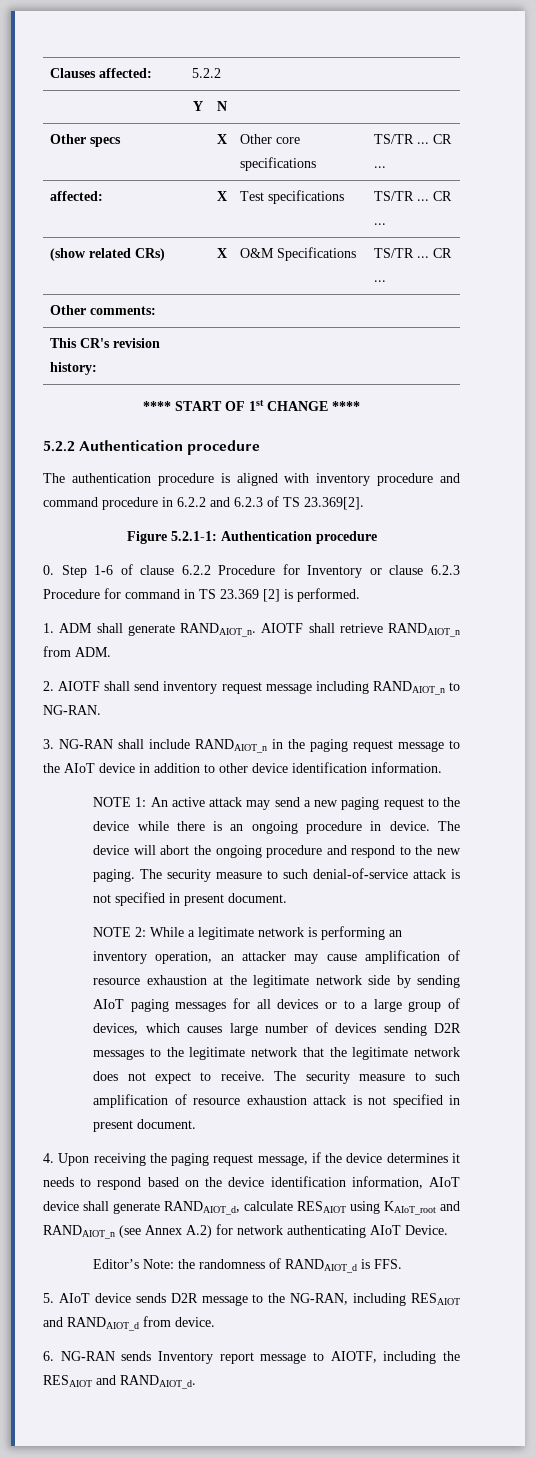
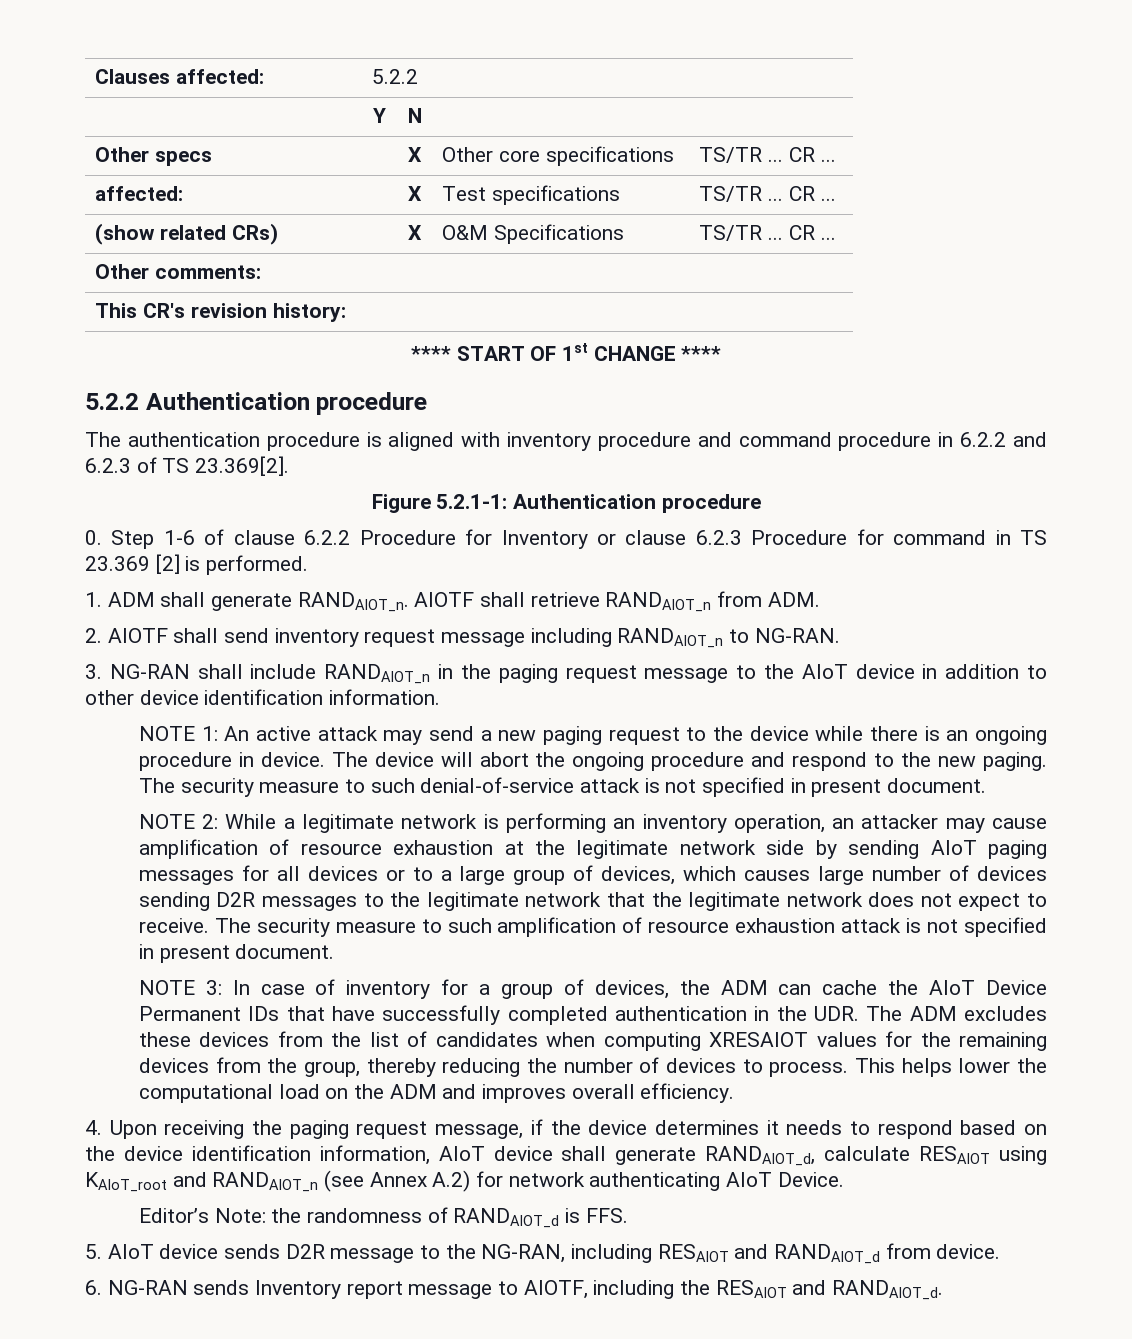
+ NOTE 3: In case of inventory for a group of devices, the ADM can cache the AIoT Device Permanent IDs that have successfully completed authentication in the UDR. The ADM excludes these devices from the list of candidates when computing XRESAIOT values for the remaining devices from the group, thereby reducing the number of devices to process. This helps lower the computational load on the ADM and improves overall efficiency.

